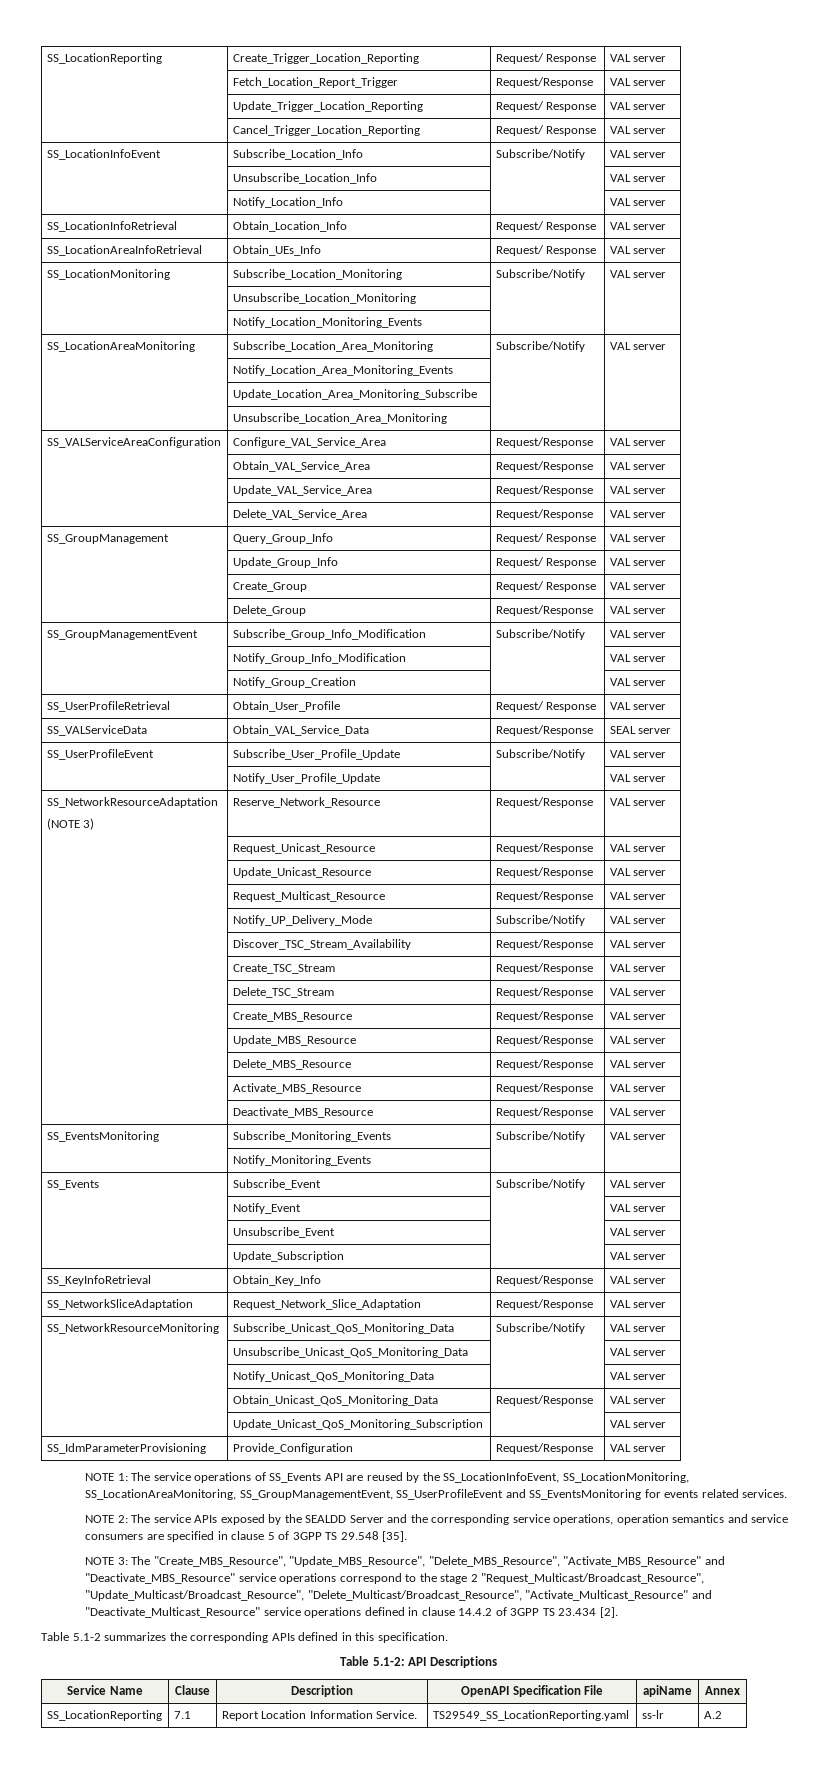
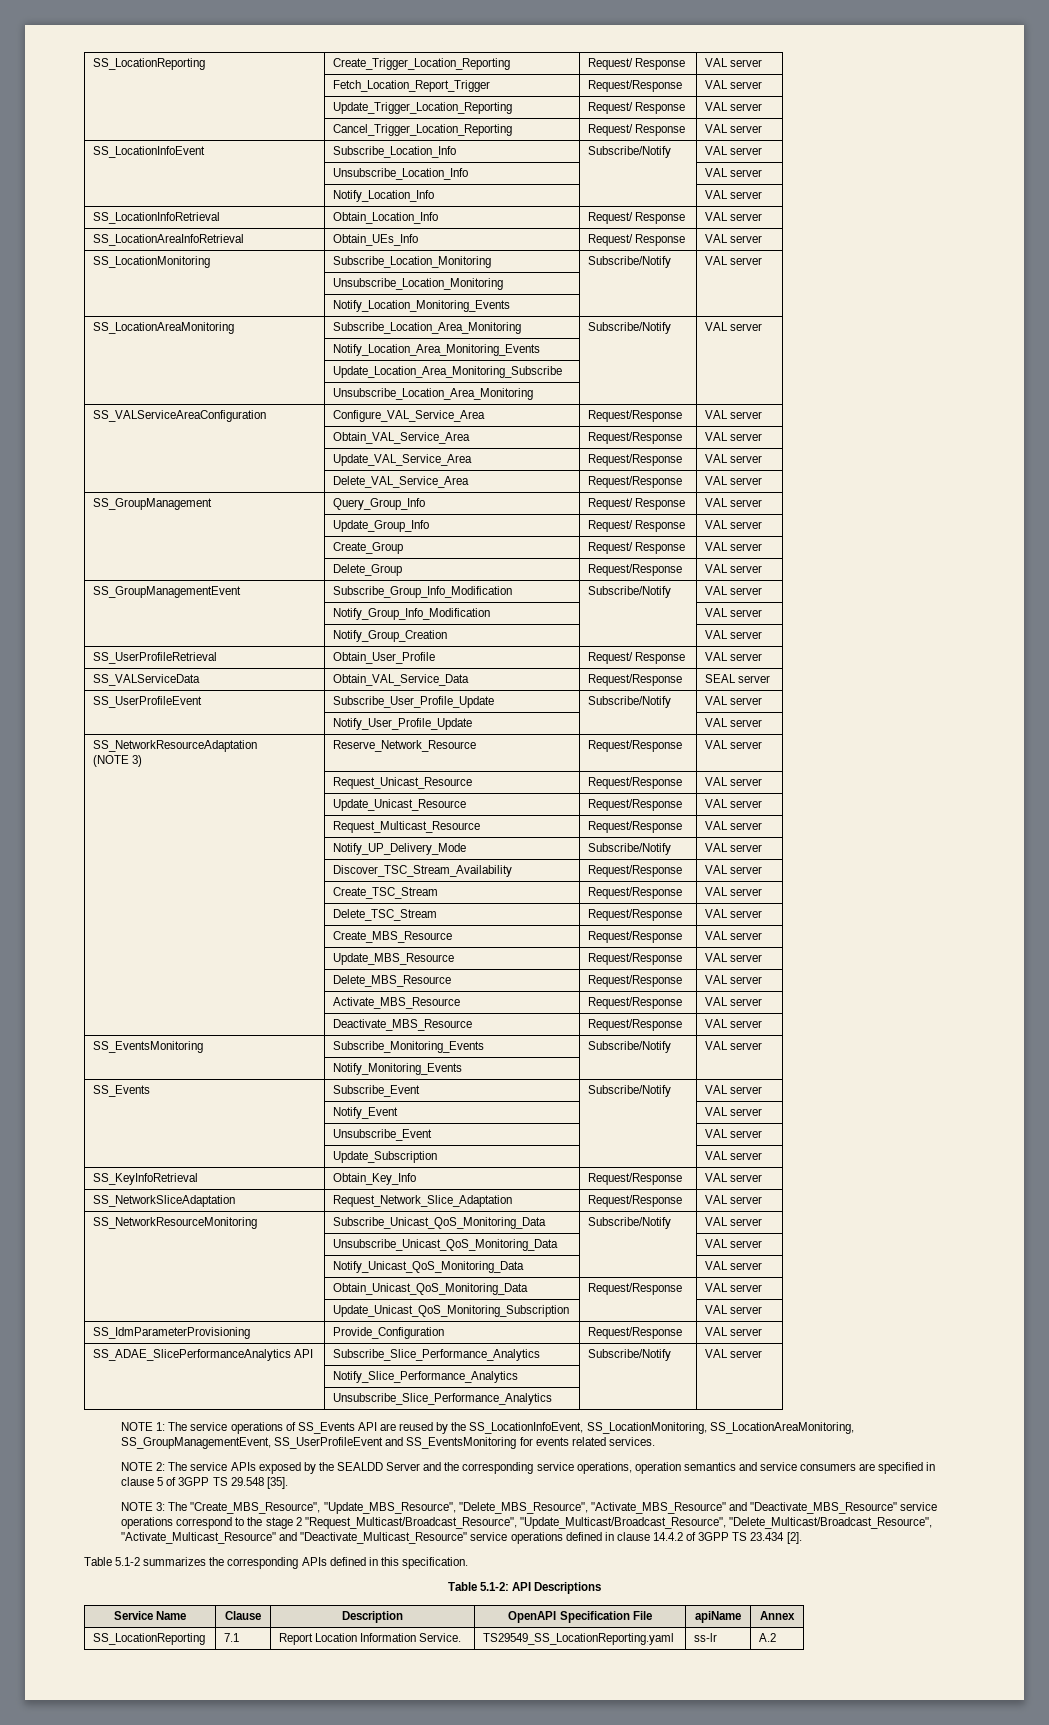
+ SS_ADAE_SlicePerformanceAnalytics API | Subscribe_Slice_Performance_Analytics | Subscribe/Notify | VAL server
+ | Notify_Slice_Performance_Analytics | |
+ | Unsubscribe_Slice_Performance_Analytics | |

